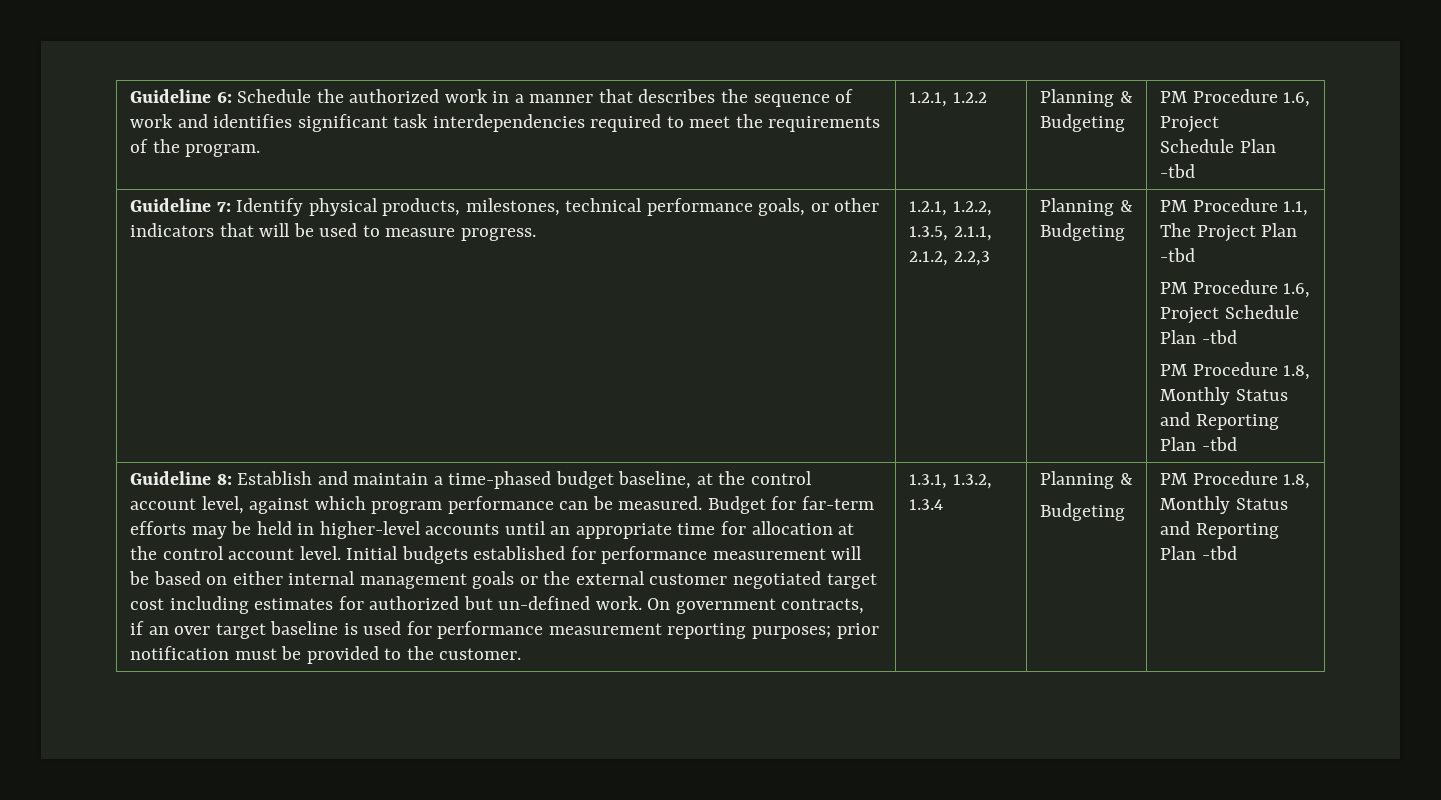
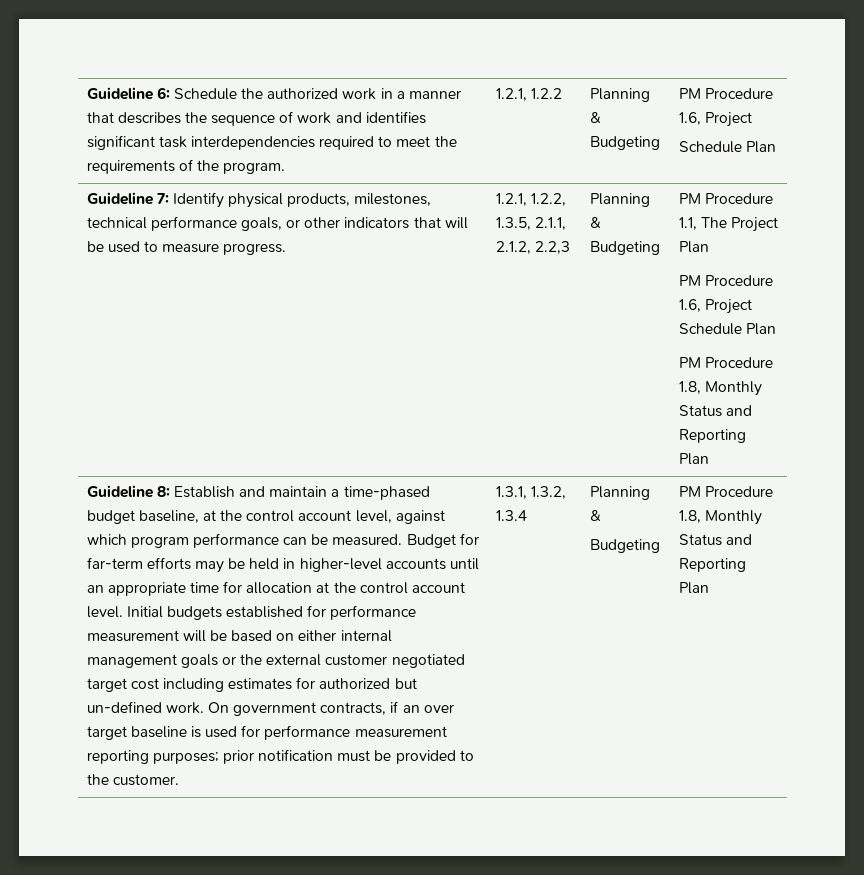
  Guideline 6: Schedule the authorized work in a manner that describes the sequence of work and identifies significant task interdependencies required to meet the requirements of the program. | 1.2.1, 1.2.2 | Planning & Budgeting | PM Procedure 1.6, Project
- Schedule Plan -tbd
+ Schedule Plan
- PM Procedure 1.1, The Project Plan -tbd
+ PM Procedure 1.1, The Project Plan
- PM Procedure 1.6, Project Schedule Plan -tbd
- PM Procedure 1.8, Monthly Status and Reporting Plan -tbd
+ PM Procedure 1.6, Project Schedule Plan
+ PM Procedure 1.8, Monthly Status and Reporting Plan
- Budgeting | PM Procedure 1.8, Monthly Status and Reporting Plan -tbd
+ Budgeting | PM Procedure 1.8, Monthly Status and Reporting Plan

